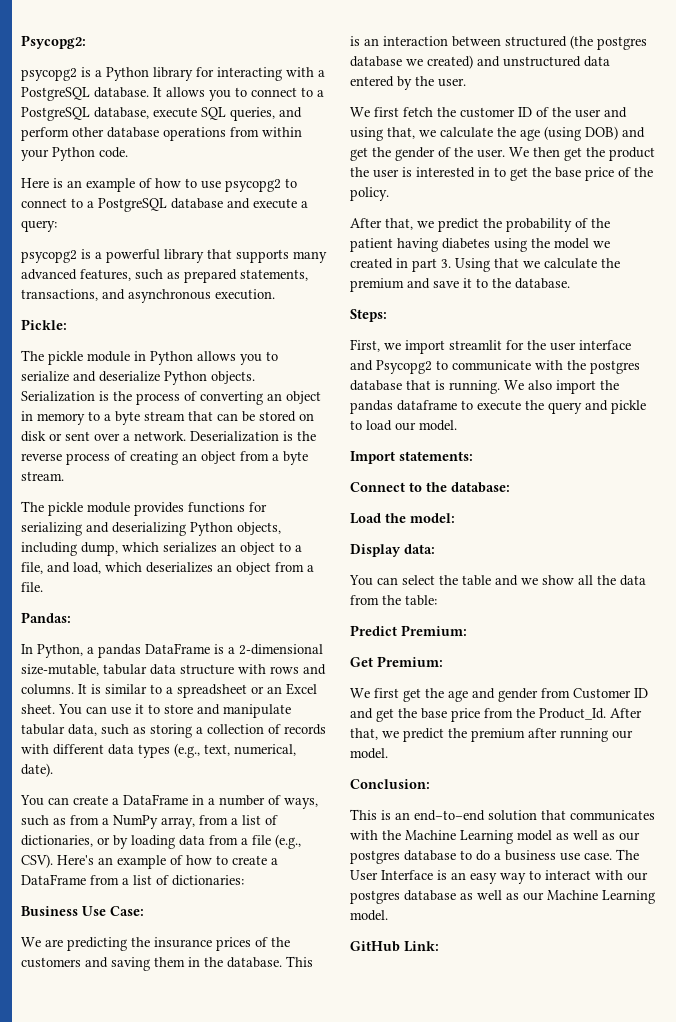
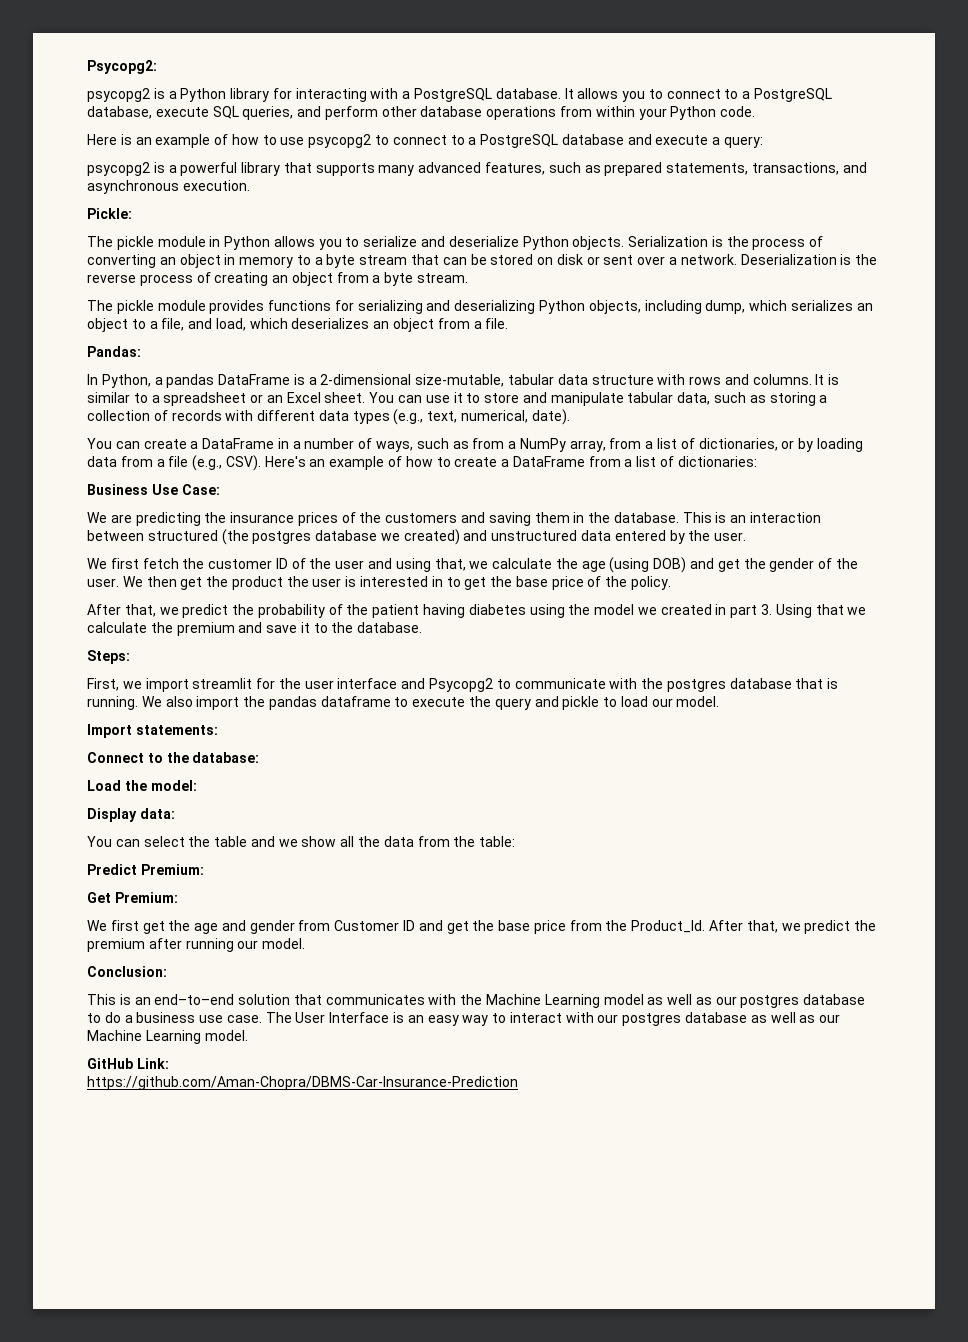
+ https://github.com/Aman-Chopra/DBMS-Car-Insurance-Prediction

